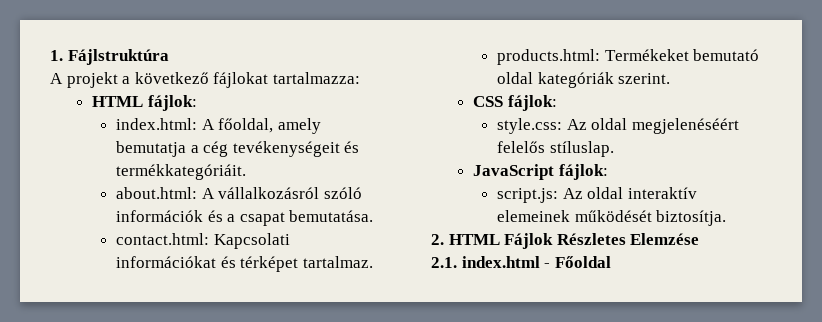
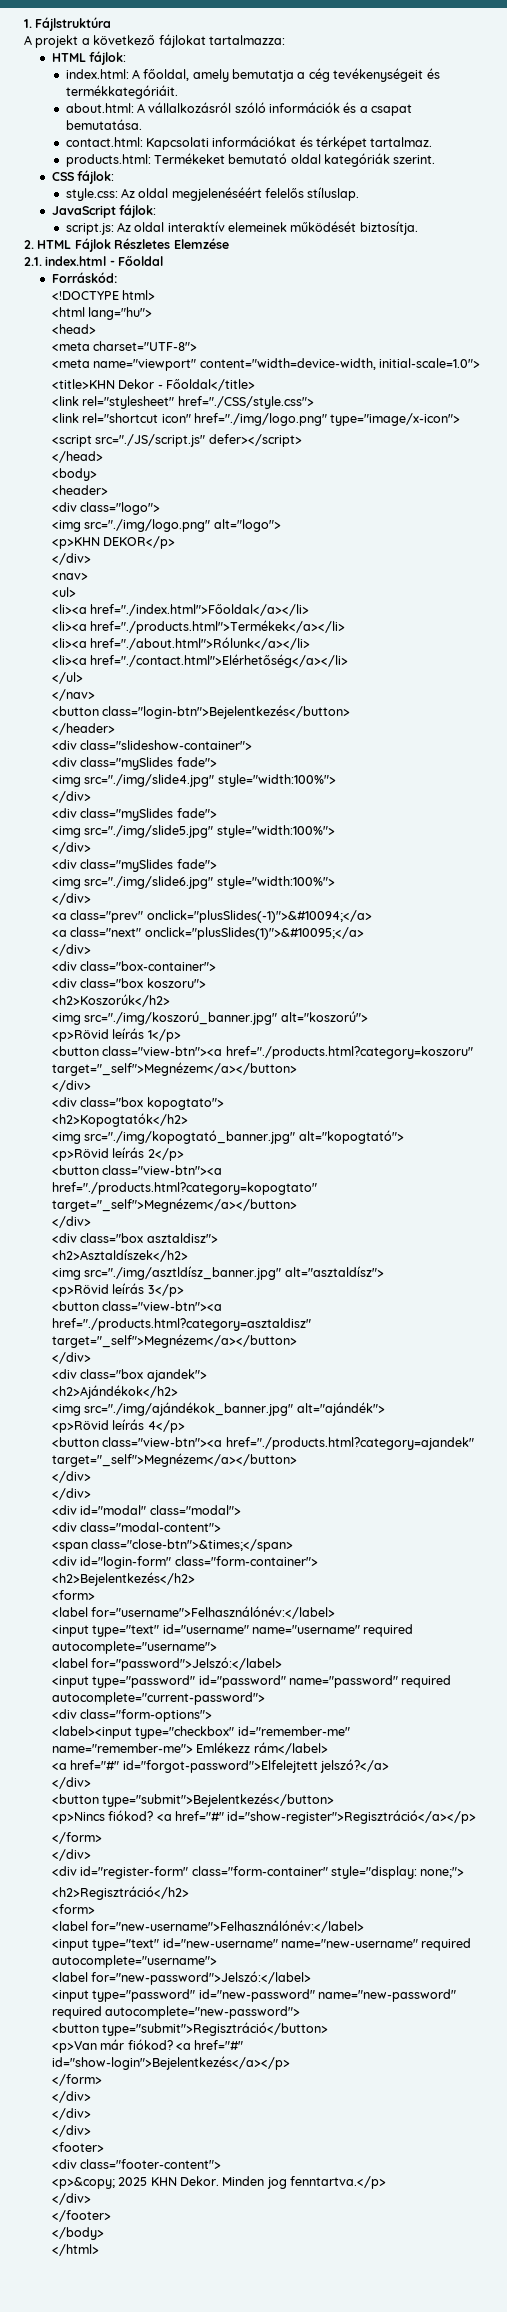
+ Forráskód:
+ <!DOCTYPE html>
+ <html lang="hu">
+ <head>
+ <meta charset="UTF-8">
+ <meta name="viewport" content="width=device-width, initial-scale=1.0">
+ <title>KHN Dekor - Főoldal</title>
+ <link rel="stylesheet" href="./CSS/style.css">
+ <link rel="shortcut icon" href="./img/logo.png" type="image/x-icon">
+ <script src="./JS/script.js" defer></script>
+ </head>
+ <body>
+ <header>
+ <div class="logo">
+ <img src="./img/logo.png" alt="logo">
+ <p>KHN DEKOR</p>
+ </div>
+ <nav>
+ <ul>
+ <li><a href="./index.html">Főoldal</a></li>
+ <li><a href="./products.html">Termékek</a></li>
+ <li><a href="./about.html">Rólunk</a></li>
+ <li><a href="./contact.html">Elérhetőség</a></li>
+ </ul>
+ </nav>
+ <button class="login-btn">Bejelentkezés</button>
+ </header>
+ <div class="slideshow-container">
+ <div class="mySlides fade">
+ <img src="./img/slide4.jpg" style="width:100%">
+ </div>
+ <div class="mySlides fade">
+ <img src="./img/slide5.jpg" style="width:100%">
+ </div>
+ <div class="mySlides fade">
+ <img src="./img/slide6.jpg" style="width:100%">
+ </div>
+ <a class="prev" onclick="plusSlides(-1)">&#10094;</a>
+ <a class="next" onclick="plusSlides(1)">&#10095;</a>
+ </div>
+ <div class="box-container">
+ <div class="box koszoru">
+ <h2>Koszorúk</h2>
+ <img src="./img/koszorú_banner.jpg" alt="koszorú">
+ <p>Rövid leírás 1</p>
+ <button class="view-btn"><a href="./products.html?category=koszoru" target="_self">Megnézem</a></button>
+ </div>
+ <div class="box kopogtato">
+ <h2>Kopogtatók</h2>
+ <img src="./img/kopogtató_banner.jpg" alt="kopogtató">
+ <p>Rövid leírás 2</p>
+ <button class="view-btn"><a href="./products.html?category=kopogtato" target="_self">Megnézem</a></button>
+ </div>
+ <div class="box asztaldisz">
+ <h2>Asztaldíszek</h2>
+ <img src="./img/asztldísz_banner.jpg" alt="asztaldísz">
+ <p>Rövid leírás 3</p>
+ <button class="view-btn"><a href="./products.html?category=asztaldisz" target="_self">Megnézem</a></button>
+ </div>
+ <div class="box ajandek">
+ <h2>Ajándékok</h2>
+ <img src="./img/ajándékok_banner.jpg" alt="ajándék">
+ <p>Rövid leírás 4</p>
+ <button class="view-btn"><a href="./products.html?category=ajandek" target="_self">Megnézem</a></button>
+ </div>
+ </div>
+ <div id="modal" class="modal">
+ <div class="modal-content">
+ <span class="close-btn">&times;</span>
+ <div id="login-form" class="form-container">
+ <h2>Bejelentkezés</h2>
+ <form>
+ <label for="username">Felhasználónév:</label>
+ <input type="text" id="username" name="username" required autocomplete="username">
+ <label for="password">Jelszó:</label>
+ <input type="password" id="password" name="password" required autocomplete="current-password">
+ <div class="form-options">
+ <label><input type="checkbox" id="remember-me" name="remember-me"> Emlékezz rám</label>
+ <a href="#" id="forgot-password">Elfelejtett jelszó?</a>
+ </div>
+ <button type="submit">Bejelentkezés</button>
+ <p>Nincs fiókod? <a href="#" id="show-register">Regisztráció</a></p>
+ </form>
+ </div>
+ <div id="register-form" class="form-container" style="display: none;">
+ <h2>Regisztráció</h2>
+ <form>
+ <label for="new-username">Felhasználónév:</label>
+ <input type="text" id="new-username" name="new-username" required autocomplete="username">
+ <label for="new-password">Jelszó:</label>
+ <input type="password" id="new-password" name="new-password" required autocomplete="new-password">
+ <button type="submit">Regisztráció</button>
+ <p>Van már fiókod? <a href="#" id="show-login">Bejelentkezés</a></p>
+ </form>
+ </div>
+ </div>
+ </div>
+ <footer>
+ <div class="footer-content">
+ <p>&copy; 2025 KHN Dekor. Minden jog fenntartva.</p>
+ </div>
+ </footer>
+ </body>
+ </html>

